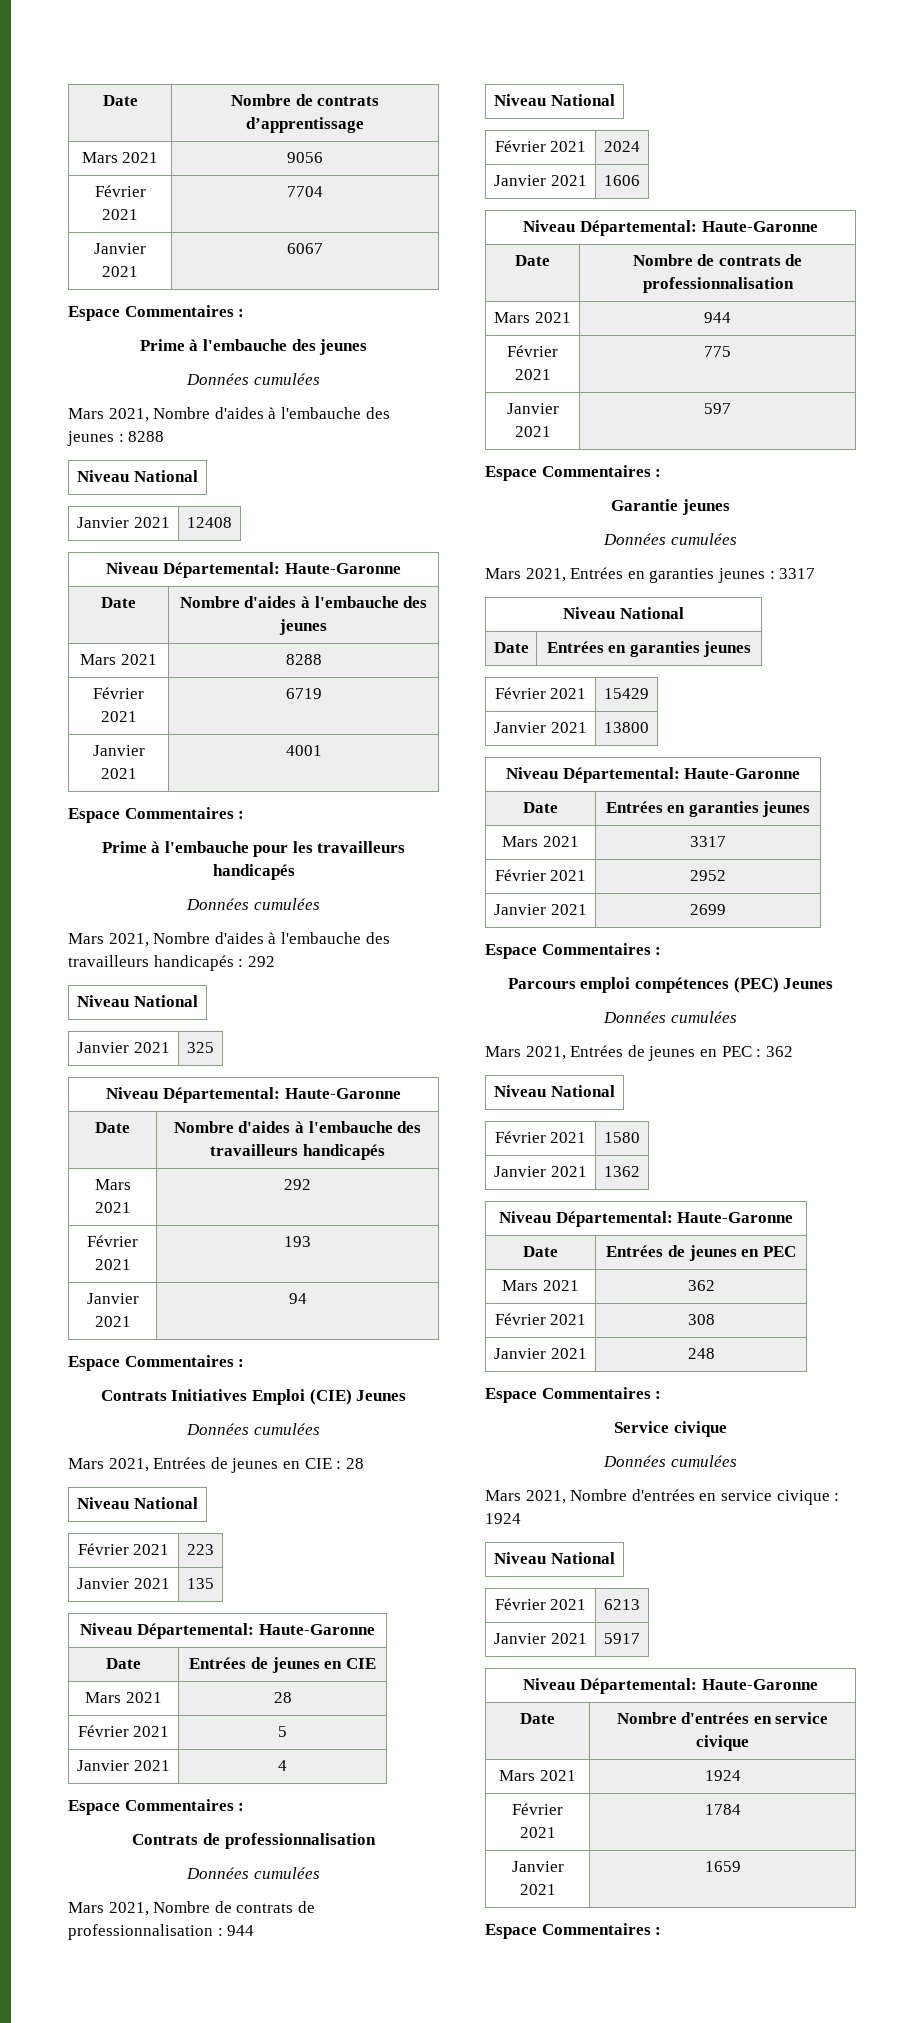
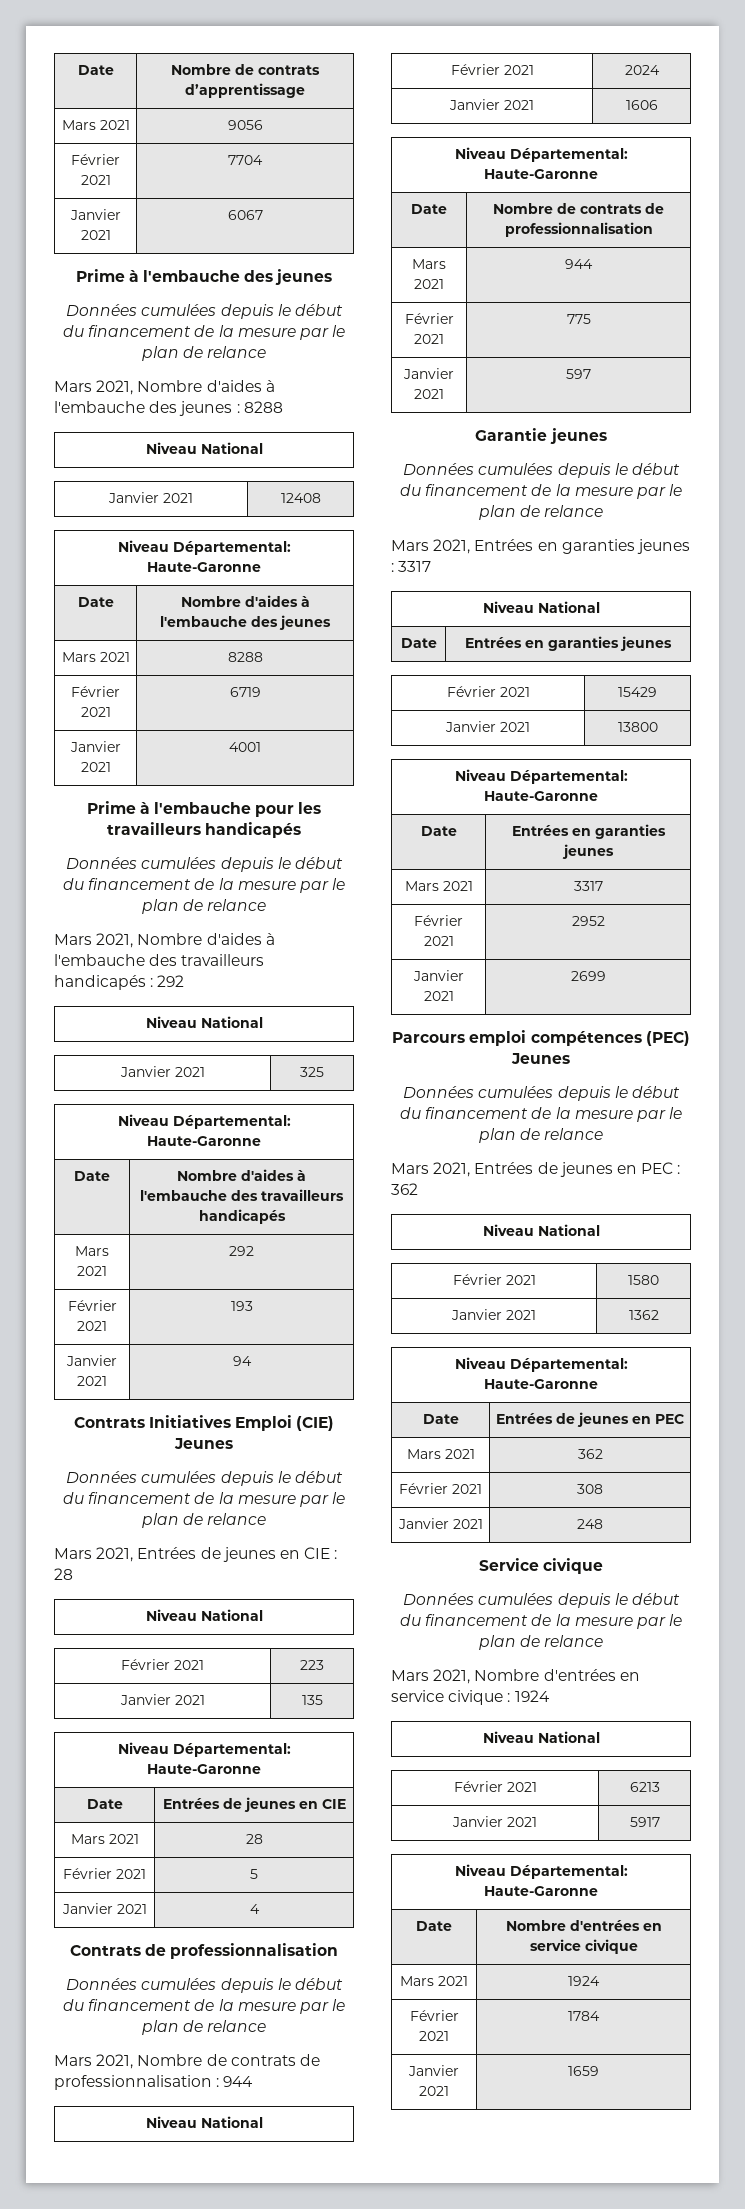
  Janvier 2021 | 6067
- Espace Commentaires :
  Prime à l'embauche des jeunes
- Données cumulées
+ Données cumulées depuis le début du financement de la mesure par le plan de relance
  Janvier 2021 | 4001
- Espace Commentaires :
  Prime à l'embauche pour les travailleurs handicapés
- Données cumulées
+ Données cumulées depuis le début du financement de la mesure par le plan de relance
  Janvier 2021 | 94
- Espace Commentaires :
  Contrats Initiatives Emploi (CIE) Jeunes
- Données cumulées
+ Données cumulées depuis le début du financement de la mesure par le plan de relance
  Janvier 2021 | 4
- Espace Commentaires :
  Contrats de professionnalisation
- Données cumulées
+ Données cumulées depuis le début du financement de la mesure par le plan de relance
  Janvier 2021 | 597
- Espace Commentaires :
  Garantie jeunes
- Données cumulées
+ Données cumulées depuis le début du financement de la mesure par le plan de relance
  Janvier 2021 | 2699
- Espace Commentaires :
  Parcours emploi compétences (PEC) Jeunes
- Données cumulées
+ Données cumulées depuis le début du financement de la mesure par le plan de relance
  Janvier 2021 | 248
- Espace Commentaires :
  Service civique
- Données cumulées
+ Données cumulées depuis le début du financement de la mesure par le plan de relance
  Janvier 2021 | 1659
- Espace Commentaires :

